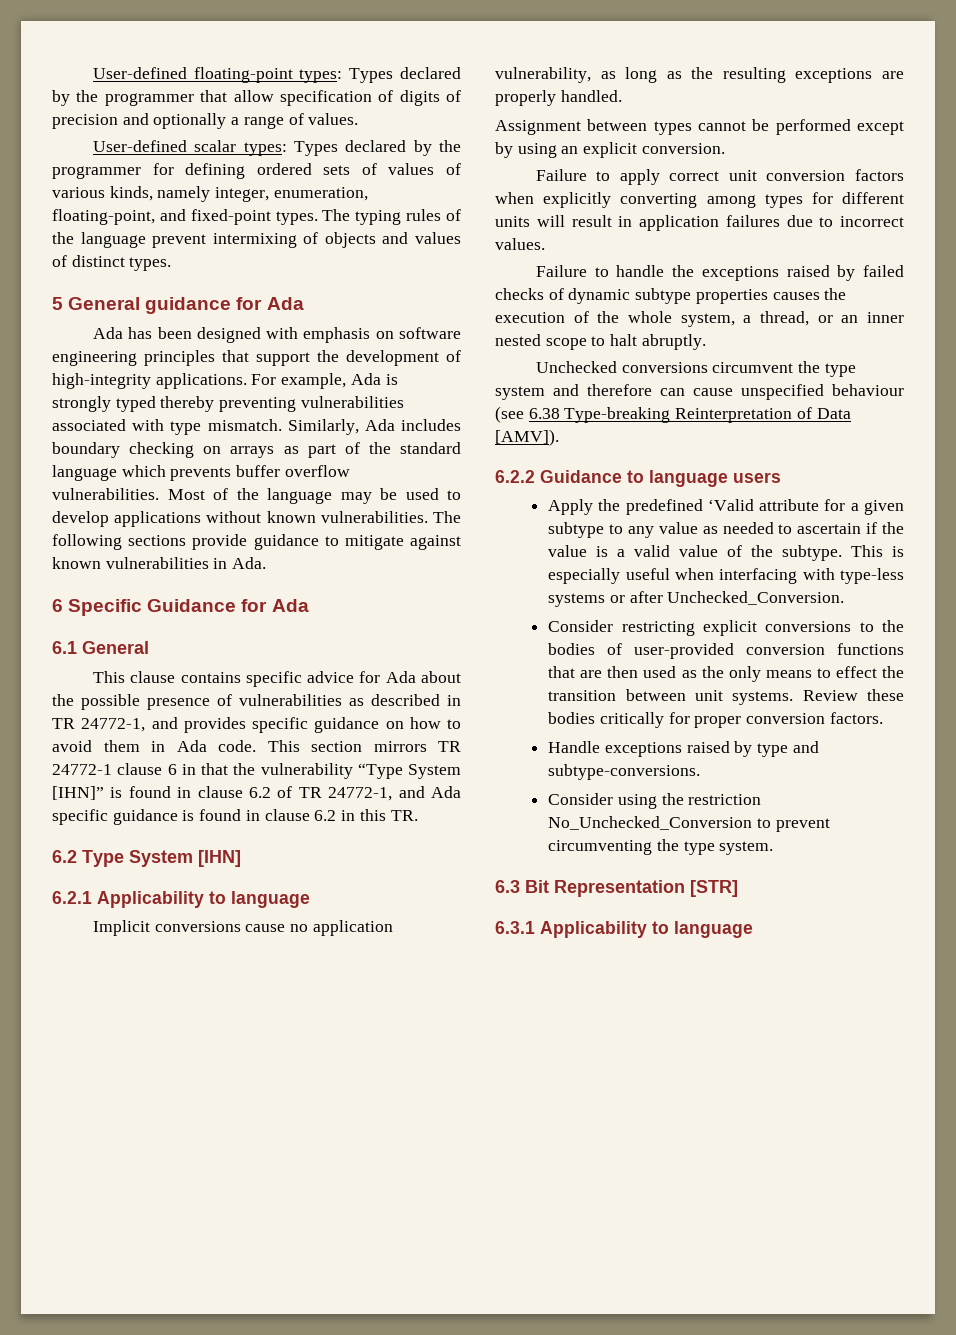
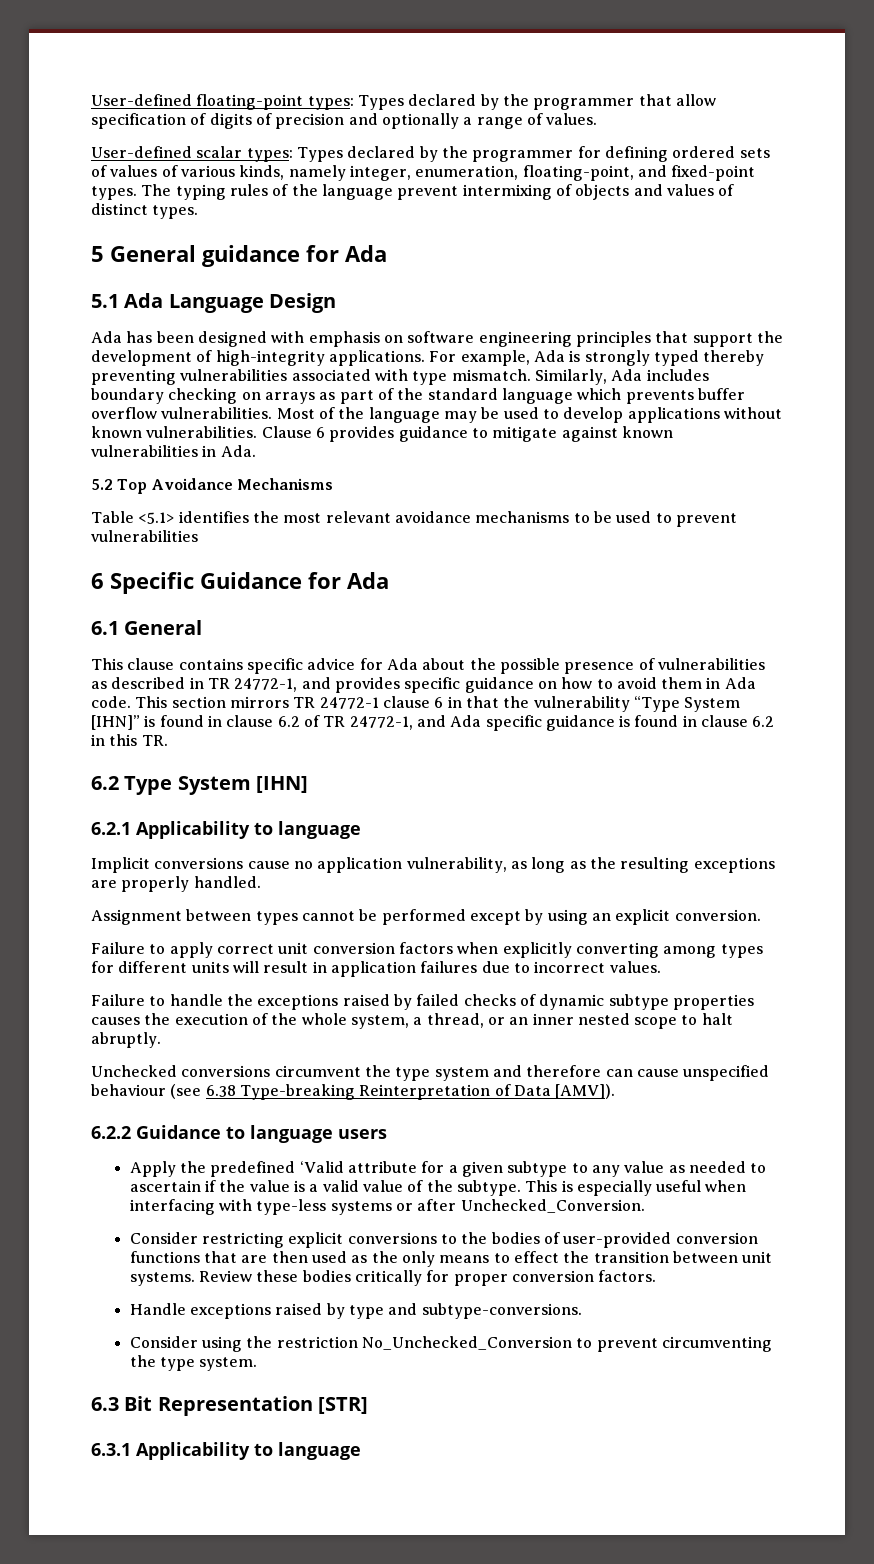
+ 5.1 Ada Language Design
- The following sections provide guidance to mitigate against known vulnerabilities in Ada.
+ Clause 6 provides guidance to mitigate against known vulnerabilities in Ada.
+ 5.2 Top Avoidance Mechanisms
+ Table <5.1> identifies the most relevant avoidance mechanisms to be used to prevent vulnerabilities

